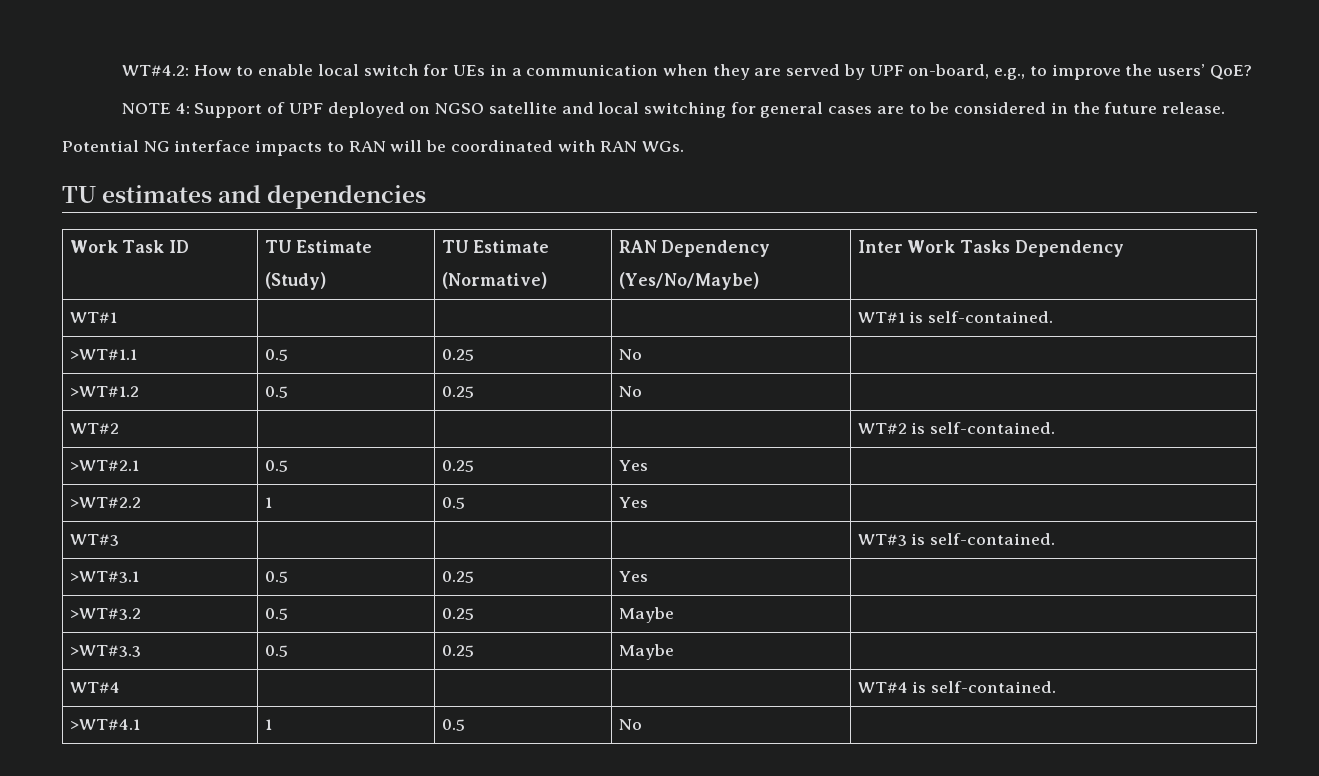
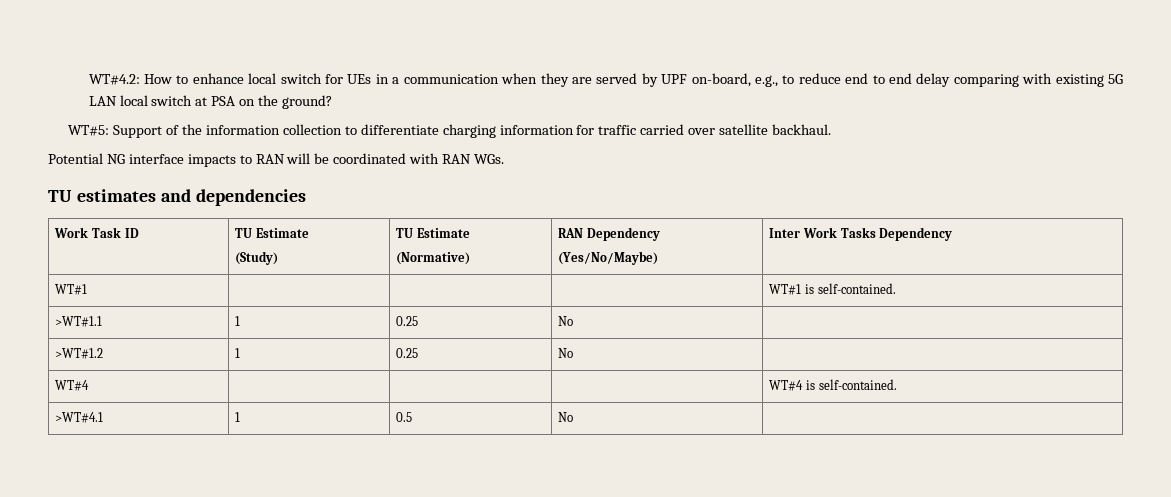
- WT#4.2: How to enable local switch for UEs in a communication when they are served by UPF on-board, e.g., to improve the users’ QoE?
- NOTE 4: Support of UPF deployed on NGSO satellite and local switching for general cases are to be considered in the future release.
+ WT#4.2: How to enhance local switch for UEs in a communication when they are served by UPF on-board, e.g., to reduce end to end delay comparing with existing 5G LAN local switch at PSA on the ground?
+ WT#5: Support of the information collection to differentiate charging information for traffic carried over satellite backhaul.
- >WT#1.1 | 0.5 | 0.25 | No |
+ >WT#1.1 | 1 | 0.25 | No |
- >WT#1.2 | 0.5 | 0.25 | No |
- WT#2 | | | | WT#2 is self-contained.
- >WT#2.1 | 0.5 | 0.25 | Yes |
- >WT#2.2 | 1 | 0.5 | Yes |
- WT#3 | | | | WT#3 is self-contained.
- >WT#3.1 | 0.5 | 0.25 | Yes |
- >WT#3.2 | 0.5 | 0.25 | Maybe |
- >WT#3.3 | 0.5 | 0.25 | Maybe |
+ >WT#1.2 | 1 | 0.25 | No |

